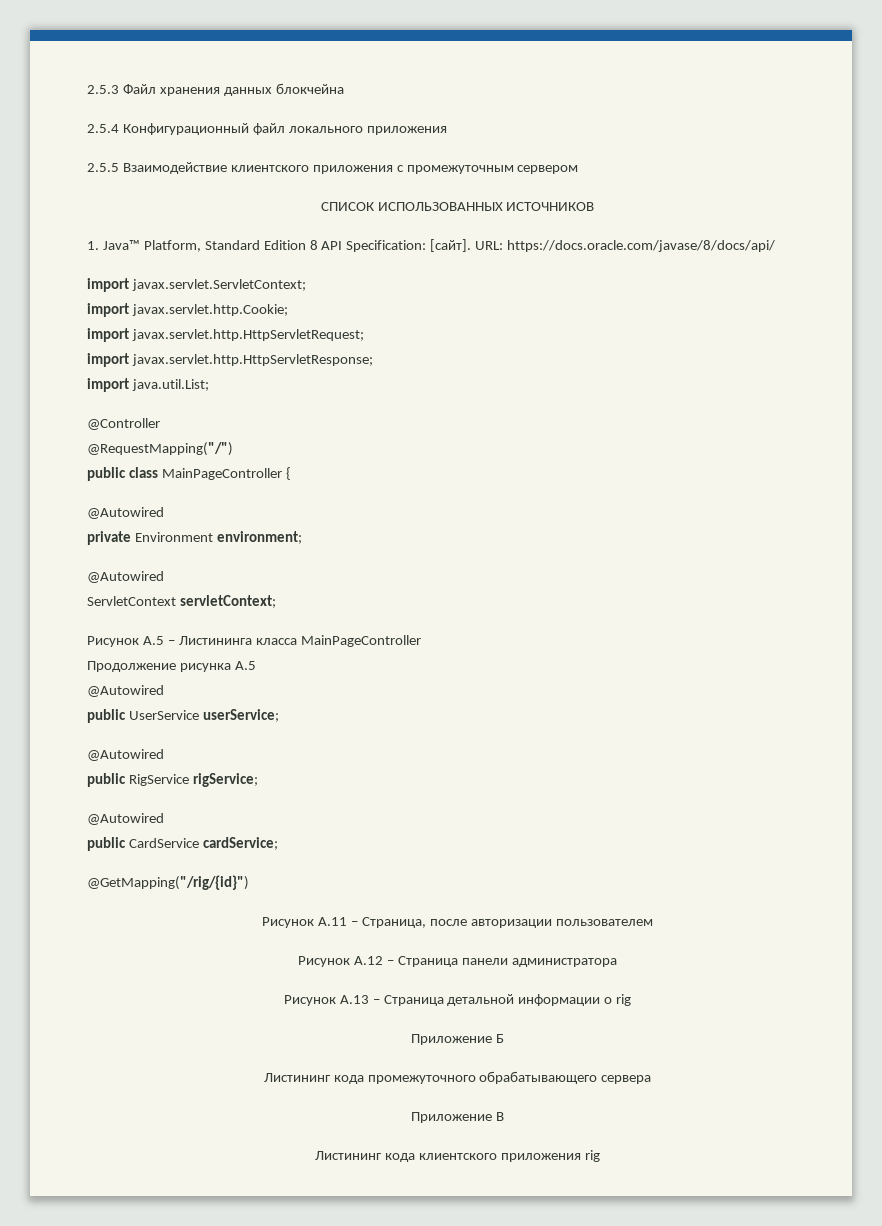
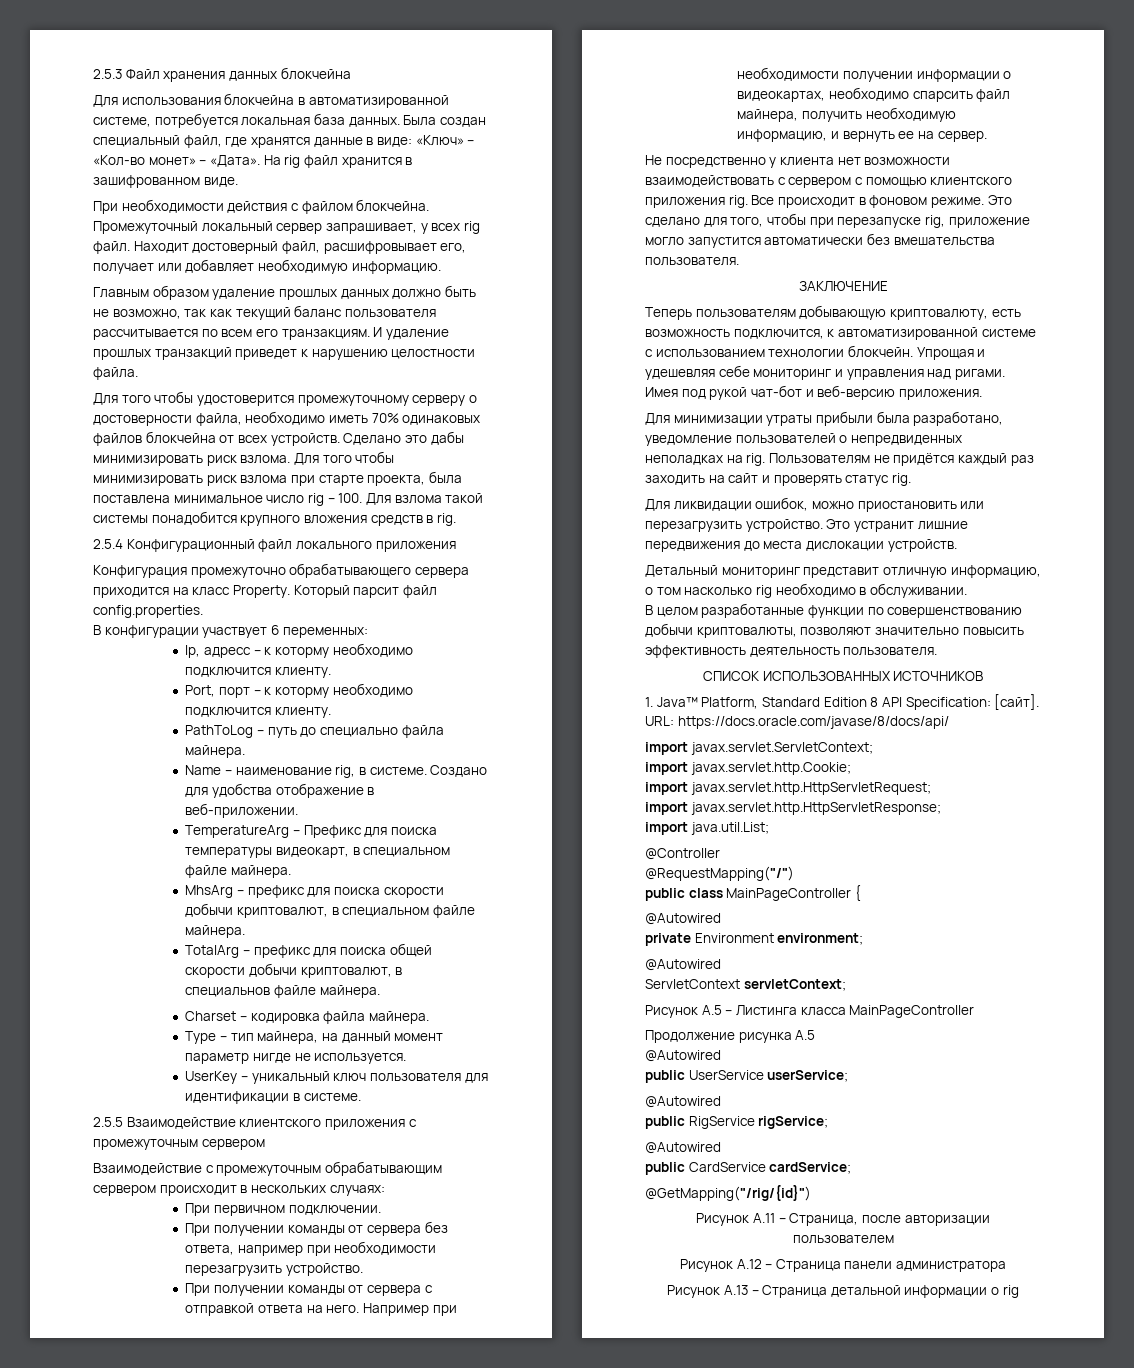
+ Для использования блокчейна в автоматизированной системе, потребуется локальная база данных. Была создан специальный файл, где хранятся данные в виде: «Ключ» – «Кол-во монет» – «Дата». На rig файл хранится в зашифрованном виде.
+ При необходимости действия с файлом блокчейна. Промежуточный локальный сервер запрашивает, у всех rig файл. Находит достоверный файл, расшифровывает его, получает или добавляет необходимую информацию.
+ Главным образом удаление прошлых данных должно быть не возможно, так как текущий баланс пользователя рассчитывается по всем его транзакциям. И удаление прошлых транзакций приведет к нарушению целостности файла.
+ Для того чтобы удостоверится промежуточному серверу о достоверности файла, необходимо иметь 70% одинаковых файлов блокчейна от всех устройств. Сделано это дабы минимизировать риск взлома. Для того чтобы минимизировать риск взлома при старте проекта, была поставлена минимальное число rig – 100. Для взлома такой системы понадобится крупного вложения средств в rig.
+ Конфигурация промежуточно обрабатывающего сервера приходится на класс Property. Который парсит файл config.properties.
+ В конфигурации участвует 6 переменных:
+ Ip, адресс – к которму необходимо подключится клиенту.
+ Port, порт – к которму необходимо подключится клиенту.
+ PathToLog – путь до специально файла майнера.
+ Name – наименование rig, в системе. Создано для удобства отображение в веб-приложении.
+ TemperatureArg – Префикс для поиска температуры видеокарт, в специальном файле майнера.
+ MhsArg – префикс для поиска скорости добычи криптовалют, в специальном файле майнера.
+ TotalArg – префикс для поиска общей скорости добычи криптовалют, в специальнов файле майнера.
+ Charset – кодировка файла майнера.
+ Type – тип майнера, на данный момент параметр нигде не используется.
+ UserKey – уникальный ключ пользователя для идентификации в системе.
+ Взаимодействие с промежуточным обрабатывающим сервером происходит в нескольких случаях:
+ При первичном подключении.
+ При получении команды от сервера без ответа, например при необходимости перезагрузить устройство.
+ При получении команды от сервера с отправкой ответа на него. Например при необходимости получении информации о видеокартах, необходимо спарсить файл майнера, получить необходимую информацию, и вернуть ее на сервер.
+ Не посредственно у клиента нет возможности взаимодействовать с сервером с помощью клиентского приложения rig. Все происходит в фоновом режиме. Это сделано для того, чтобы при перезапуске rig, приложение могло запустится автоматически без вмешательства пользователя.
+ ЗАКЛЮЧЕНИЕ
+ Теперь пользователям добывающую криптовалюту, есть возможность подключится, к автоматизированной системе с использованием технологии блокчейн. Упрощая и удешевляя себе мониторинг и управления над ригами. Имея под рукой чат-бот и веб-версию приложения.
+ Для минимизации утраты прибыли была разработано, уведомление пользователей о непредвиденных неполадках на rig. Пользователям не придётся каждый раз заходить на сайт и проверять статус rig.
+ Для ликвидации ошибок, можно приостановить или перезагрузить устройство. Это устранит лишние передвижения до места дислокации устройств.
+ Детальный мониторинг представит отличную информацию, о том насколько rig необходимо в обслуживании.
+ В целом разработанные функции по совершенствованию добычи криптовалюты, позволяют значительно повысить эффективность деятельность пользователя.
- Рисунок А.5 – Листининга класса MainPageController
+ Рисунок А.5 – Листинга класса MainPageController
- Приложение Б
- Листининг кода промежуточного обрабатывающего сервера
- Приложение В
- Листининг кода клиентского приложения rig

